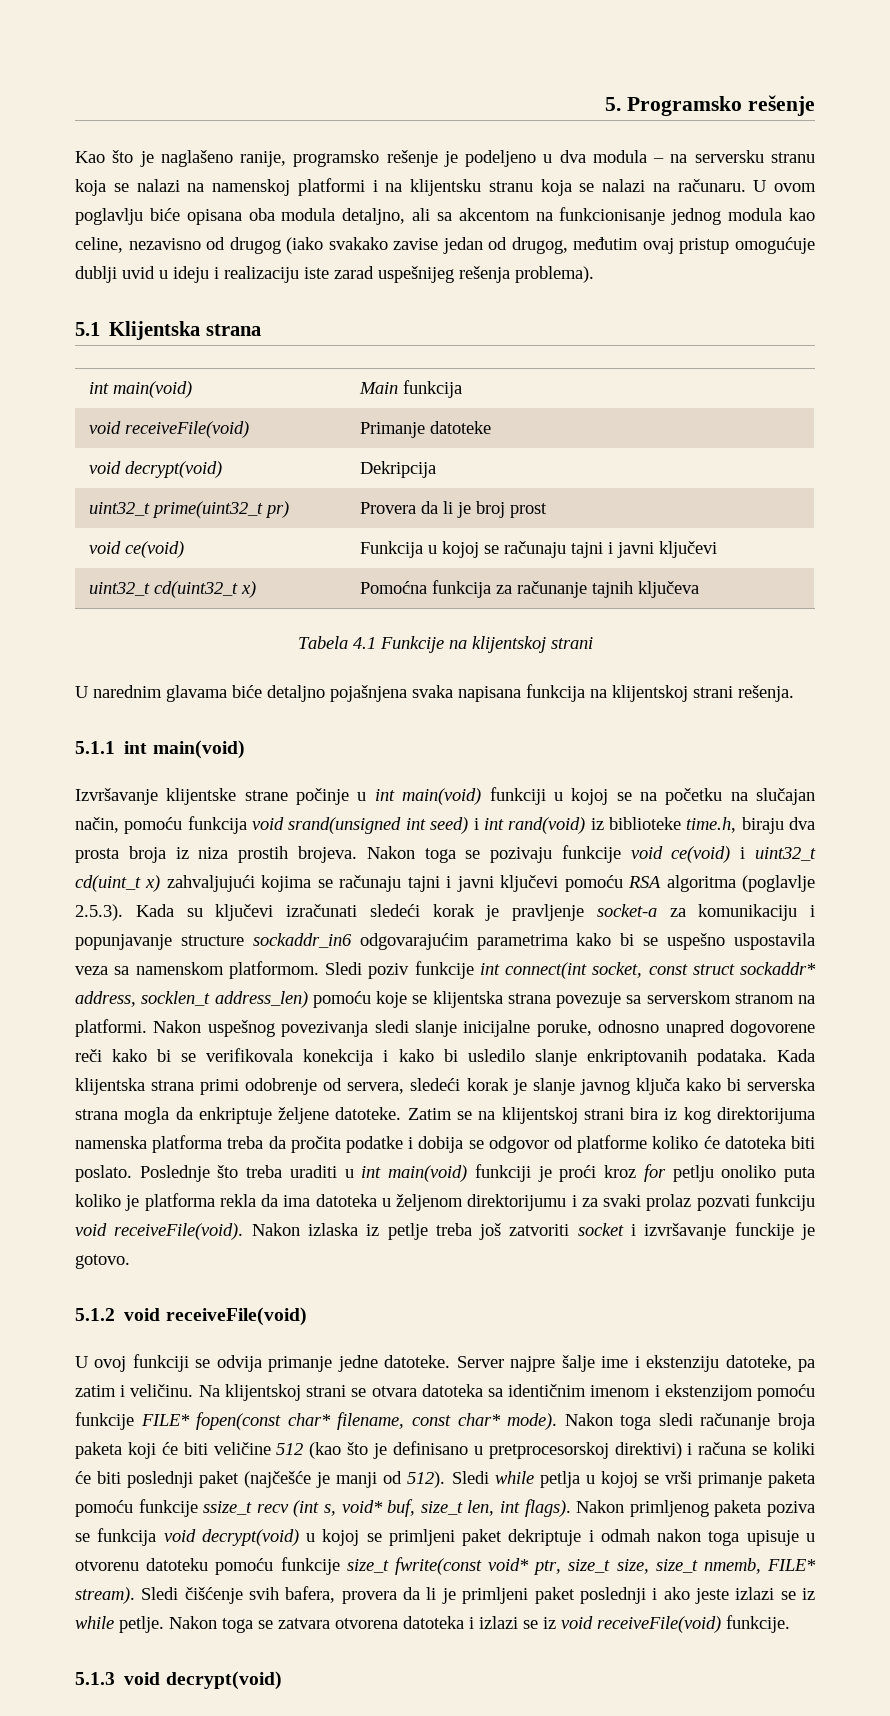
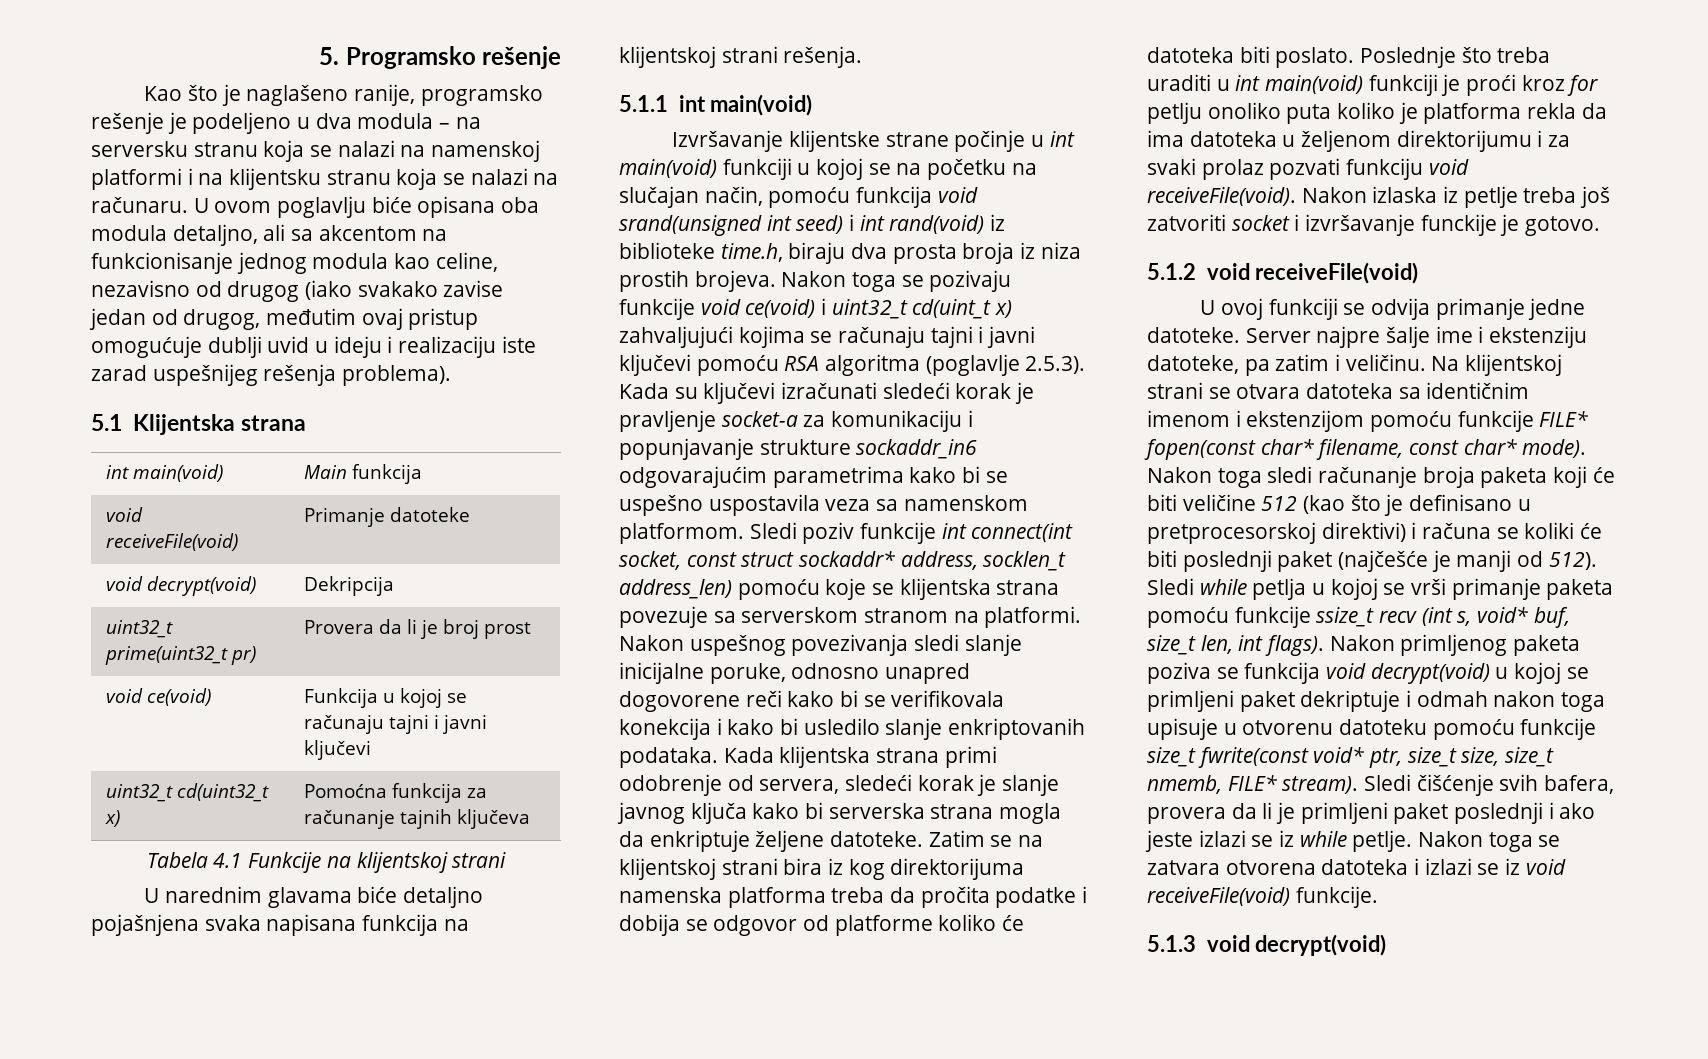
- Nakon toga se pozivaju funkcije void ce(void) i uint32_t cd(uint_t x) zahvaljujući kojima se računaju tajni i javni ključevi pomoću RSA algoritma (poglavlje 2.5.3). Kada su ključevi izračunati sledeći korak je pravljenje socket-a za komunikaciju i popunjavanje structure sockaddr_in6 odgovarajućim parametrima kako bi se uspešno uspostavila veza sa namenskom platformom.
+ Nakon toga se pozivaju funkcije void ce(void) i uint32_t cd(uint_t x) zahvaljujući kojima se računaju tajni i javni ključevi pomoću RSA algoritma (poglavlje 2.5.3). Kada su ključevi izračunati sledeći korak je pravljenje socket-a za komunikaciju i popunjavanje strukture sockaddr_in6 odgovarajućim parametrima kako bi se uspešno uspostavila veza sa namenskom platformom.

